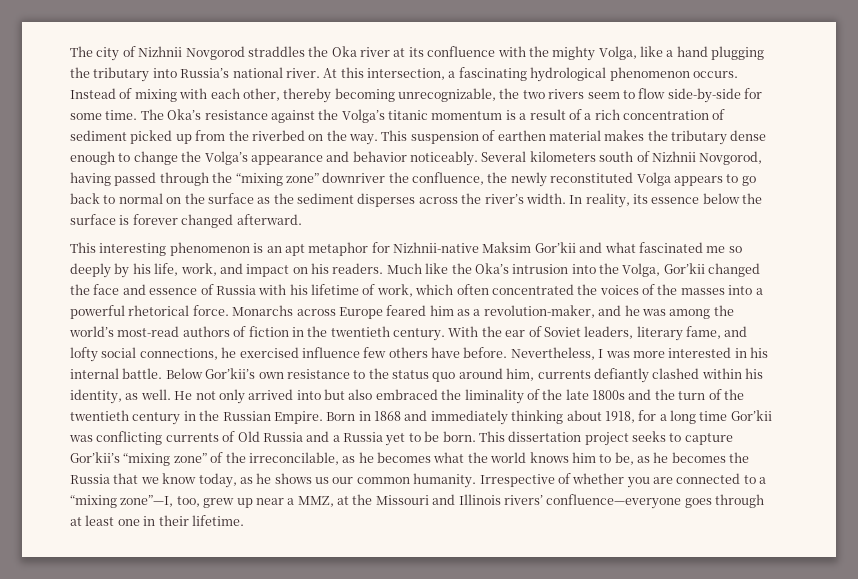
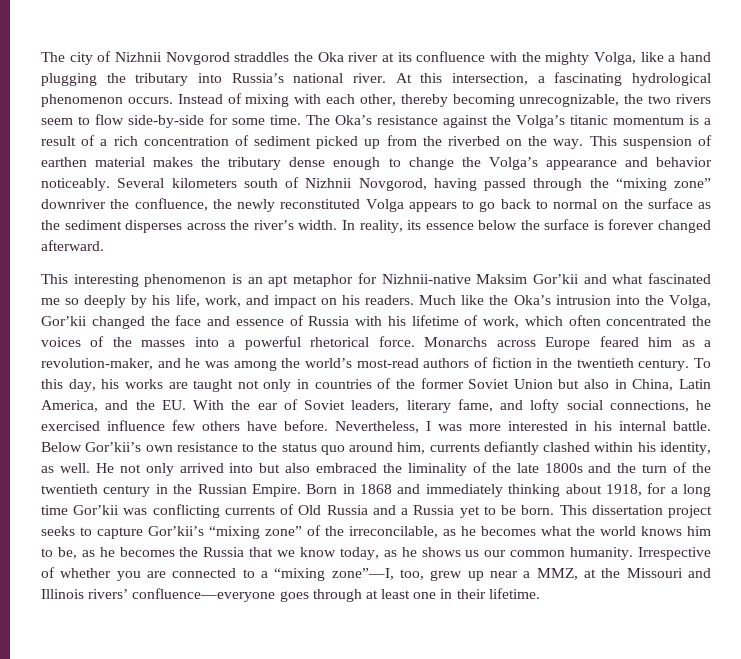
- With the ear of Soviet leaders, literary fame, and lofty social connections, he exercised influence few others have before.
+ To this day, his works are taught not only in countries of the former Soviet Union but also in China, Latin America, and the EU. With the ear of Soviet leaders, literary fame, and lofty social connections, he exercised influence few others have before.

